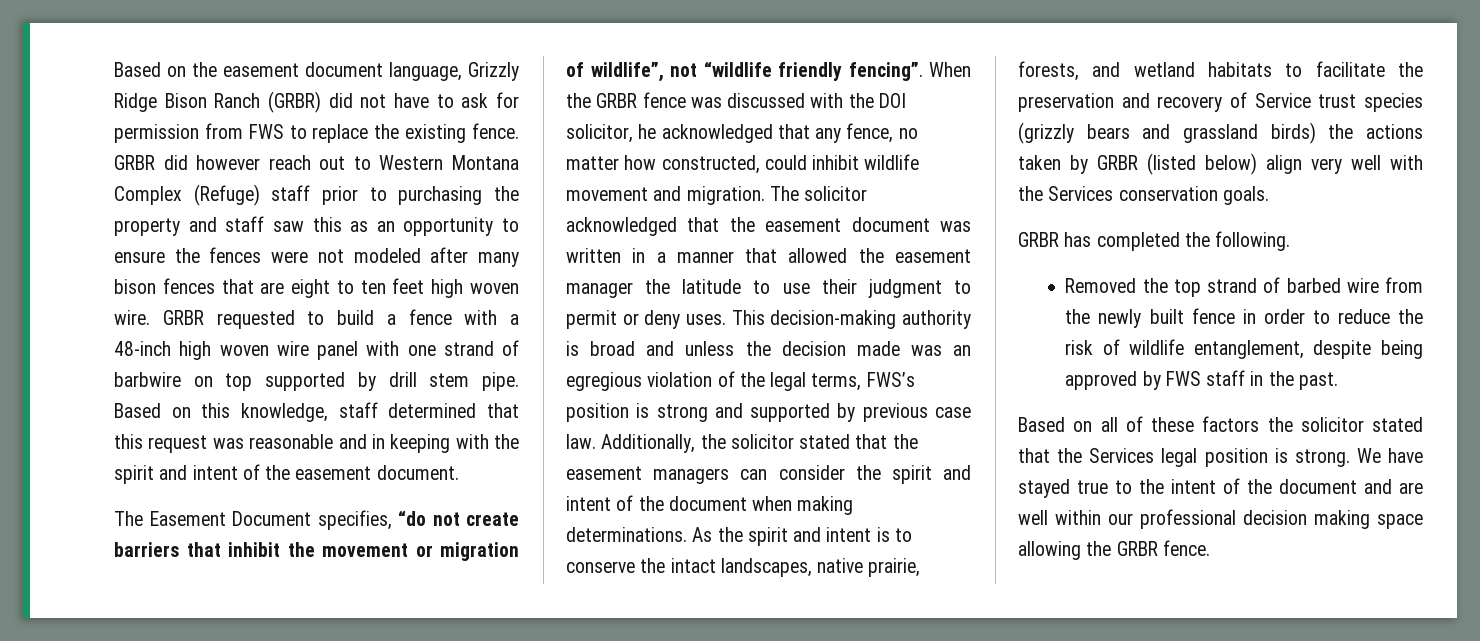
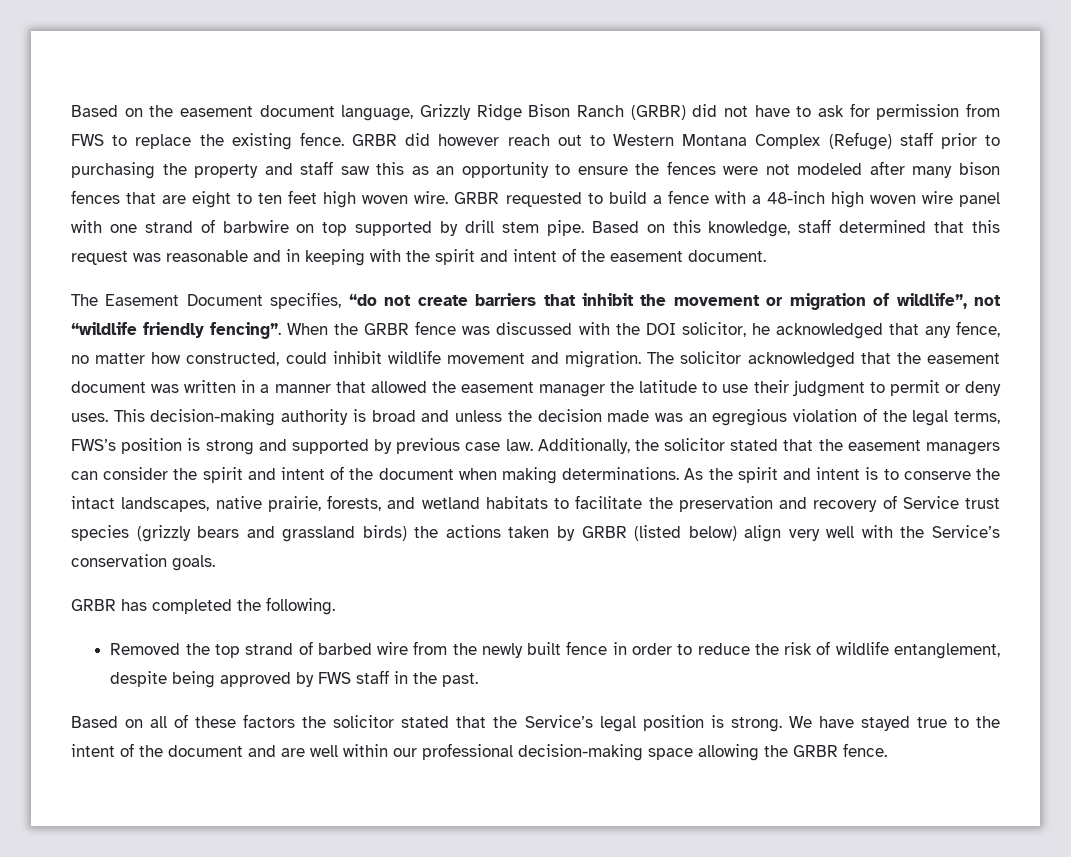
- As the spirit and intent is to conserve the intact landscapes, native prairie, forests, and wetland habitats to facilitate the preservation and recovery of Service trust species (grizzly bears and grassland birds) the actions taken by GRBR (listed below) align very well with the Services conservation goals.
+ As the spirit and intent is to conserve the intact landscapes, native prairie, forests, and wetland habitats to facilitate the preservation and recovery of Service trust species (grizzly bears and grassland birds) the actions taken by GRBR (listed below) align very well with the Service’s conservation goals.
- Based on all of these factors the solicitor stated that the Services legal position is strong.
+ Based on all of these factors the solicitor stated that the Service’s legal position is strong.
- We have stayed true to the intent of the document and are well within our professional decision making space allowing the GRBR fence.
+ We have stayed true to the intent of the document and are well within our professional decision-making space allowing the GRBR fence.

